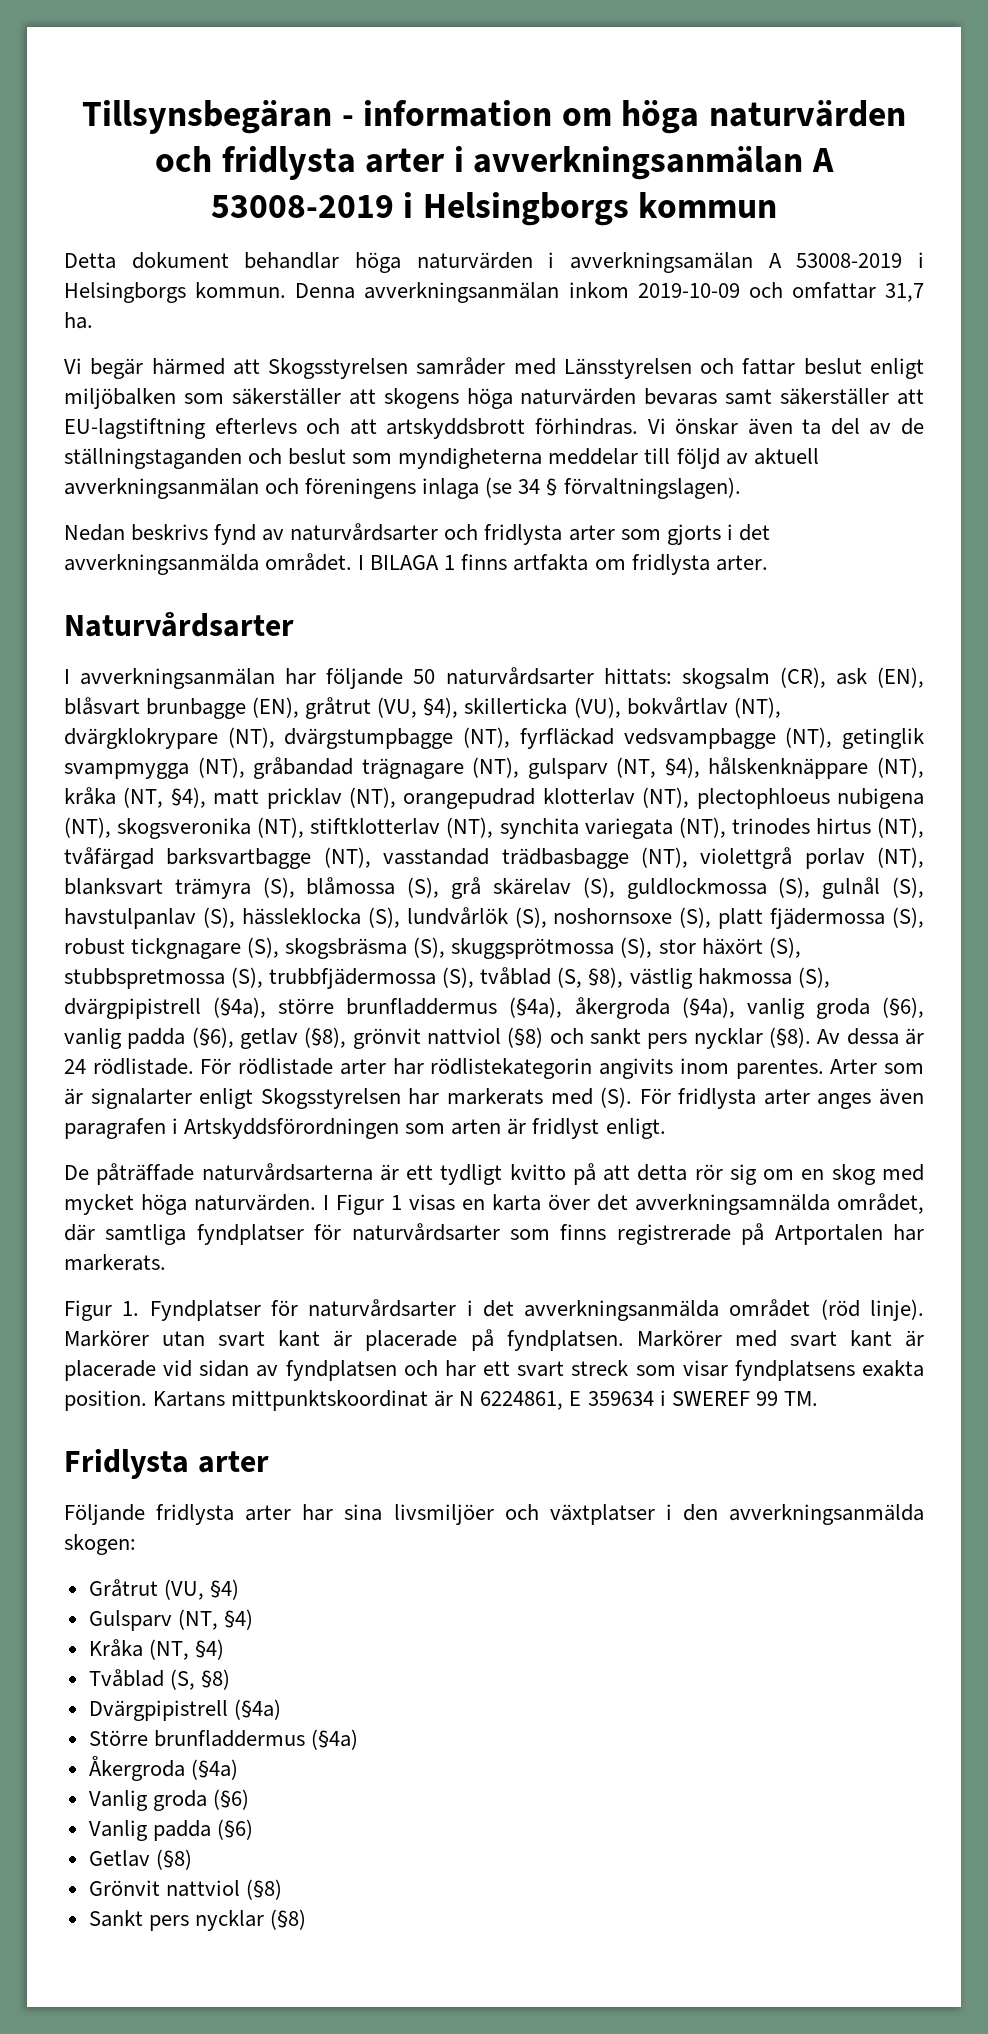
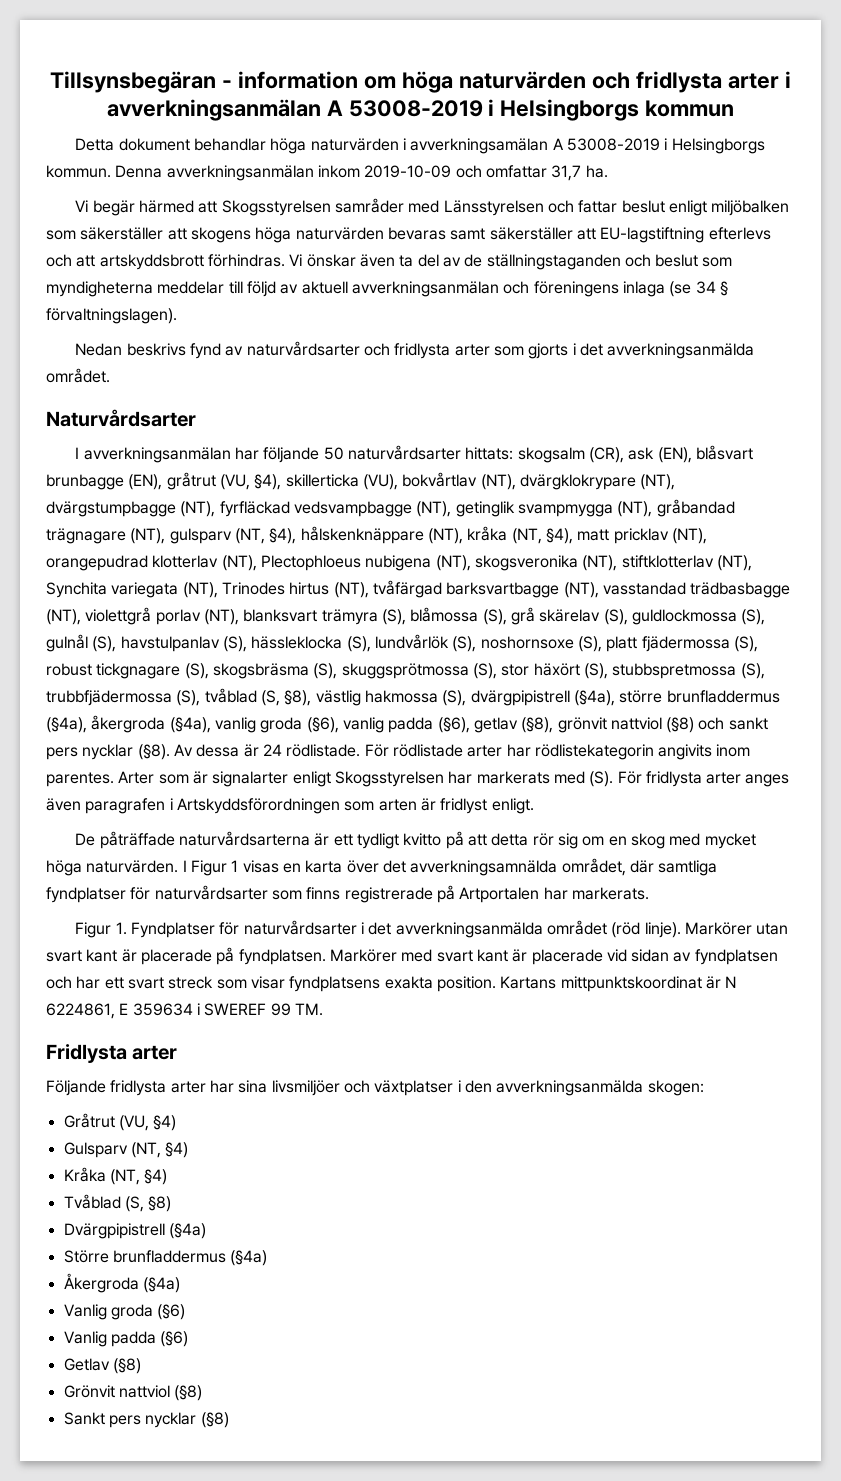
- I BILAGA 1 finns artfakta om fridlysta arter.
- skogsalm (CR), ask (EN), blåsvart brunbagge (EN), gråtrut (VU, §4), skillerticka (VU), bokvårtlav (NT), dvärgklokrypare (NT), dvärgstumpbagge (NT), fyrfläckad vedsvampbagge (NT), getinglik svampmygga (NT), gråbandad trägnagare (NT), gulsparv (NT, §4), hålskenknäppare (NT), kråka (NT, §4), matt pricklav (NT), orangepudrad klotterlav (NT), plectophloeus nubigena (NT), skogsveronika (NT), stiftklotterlav (NT), synchita variegata (NT), trinodes hirtus (NT), tvåfärgad barksvartbagge (NT), vasstandad trädbasbagge (NT), violettgrå porlav (NT), blanksvart trämyra (S), blåmossa (S), grå skärelav (S), guldlockmossa (S), gulnål (S), havstulpanlav (S), hässleklocka (S), lundvårlök (S), noshornsoxe (S), platt fjädermossa (S), robust tickgnagare (S), skogsbräsma (S), skuggsprötmossa (S), stor häxört (S), stubbspretmossa (S), trubbfjädermossa (S), tvåblad (S, §8), västlig hakmossa (S), dvärgpipistrell (§4a), större brunfladdermus (§4a), åkergroda (§4a), vanlig groda (§6), vanlig padda (§6), getlav (§8), grönvit nattviol (§8) och sankt pers nycklar (§8).
+ skogsalm (CR), ask (EN), blåsvart brunbagge (EN), gråtrut (VU, §4), skillerticka (VU), bokvårtlav (NT), dvärgklokrypare (NT), dvärgstumpbagge (NT), fyrfläckad vedsvampbagge (NT), getinglik svampmygga (NT), gråbandad trägnagare (NT), gulsparv (NT, §4), hålskenknäppare (NT), kråka (NT, §4), matt pricklav (NT), orangepudrad klotterlav (NT), Plectophloeus nubigena (NT), skogsveronika (NT), stiftklotterlav (NT), Synchita variegata (NT), Trinodes hirtus (NT), tvåfärgad barksvartbagge (NT), vasstandad trädbasbagge (NT), violettgrå porlav (NT), blanksvart trämyra (S), blåmossa (S), grå skärelav (S), guldlockmossa (S), gulnål (S), havstulpanlav (S), hässleklocka (S), lundvårlök (S), noshornsoxe (S), platt fjädermossa (S), robust tickgnagare (S), skogsbräsma (S), skuggsprötmossa (S), stor häxört (S), stubbspretmossa (S), trubbfjädermossa (S), tvåblad (S, §8), västlig hakmossa (S), dvärgpipistrell (§4a), större brunfladdermus (§4a), åkergroda (§4a), vanlig groda (§6), vanlig padda (§6), getlav (§8), grönvit nattviol (§8) och sankt pers nycklar (§8).

